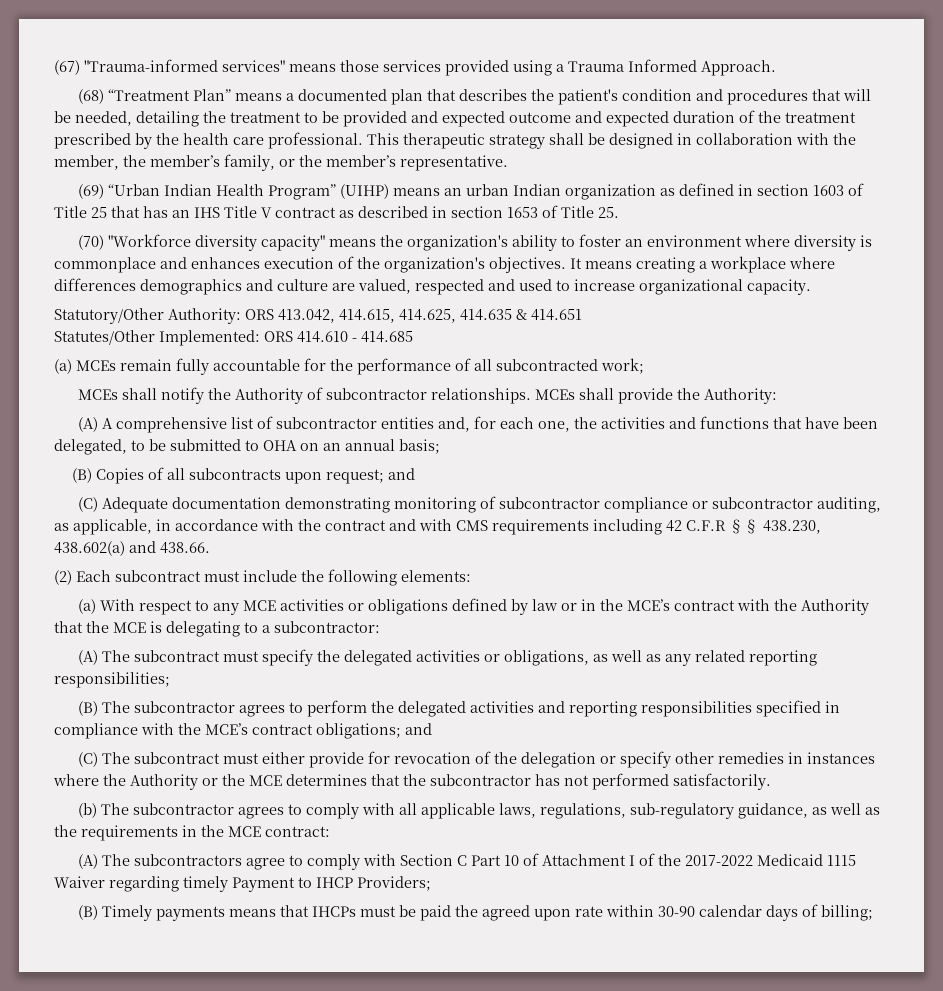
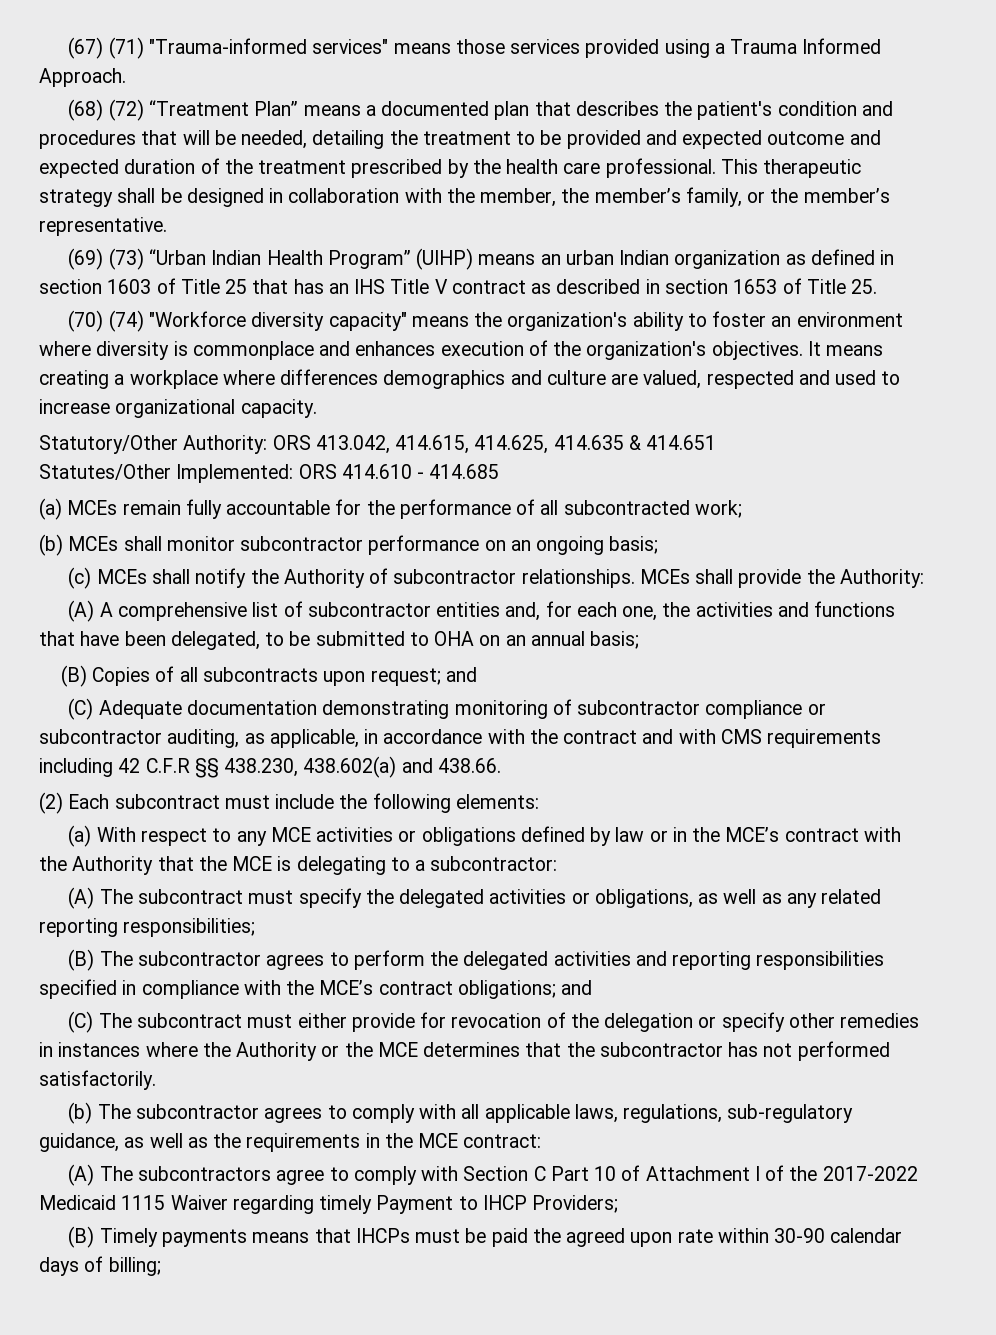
- (67) "Trauma-informed services" means those services provided using a Trauma Informed Approach.
+ (67) (71) "Trauma-informed services" means those services provided using a Trauma Informed Approach.
- (68) “Treatment Plan” means a documented plan that describes the patient's condition and procedures that will be needed, detailing the treatment to be provided and expected outcome and expected duration of the treatment prescribed by the health care professional.
+ (68) (72) “Treatment Plan” means a documented plan that describes the patient's condition and procedures that will be needed, detailing the treatment to be provided and expected outcome and expected duration of the treatment prescribed by the health care professional.
- (69) “Urban Indian Health Program” (UIHP) means an urban Indian organization as defined in section 1603 of Title 25 that has an IHS Title V contract as described in section 1653 of Title 25.
+ (69) (73) “Urban Indian Health Program” (UIHP) means an urban Indian organization as defined in section 1603 of Title 25 that has an IHS Title V contract as described in section 1653 of Title 25.
- (70) "Workforce diversity capacity" means the organization's ability to foster an environment where diversity is commonplace and enhances execution of the organization's objectives.
+ (70) (74) "Workforce diversity capacity" means the organization's ability to foster an environment where diversity is commonplace and enhances execution of the organization's objectives.
- MCEs shall notify the Authority of subcontractor relationships.
+ (b) MCEs shall monitor subcontractor performance on an ongoing basis;
+ (c) MCEs shall notify the Authority of subcontractor relationships.

